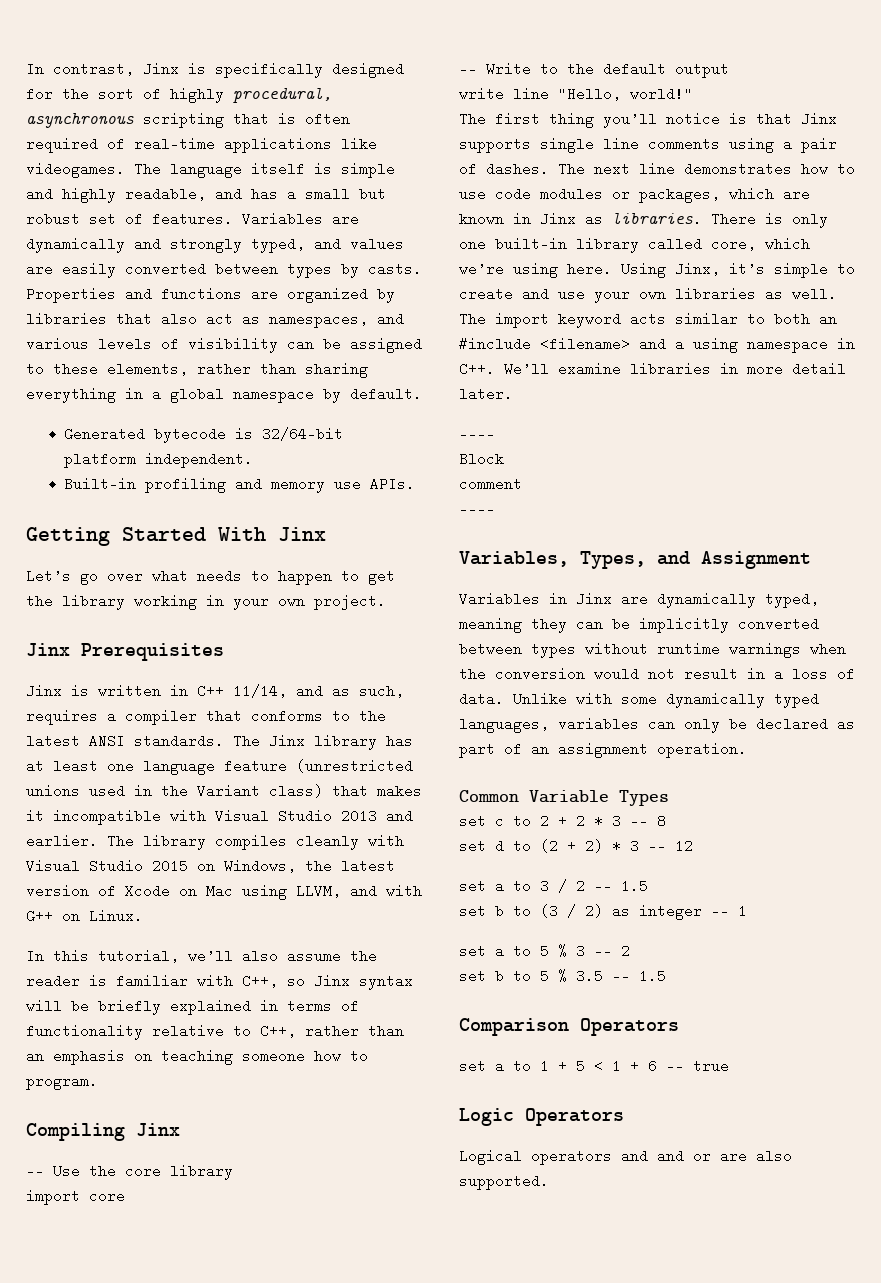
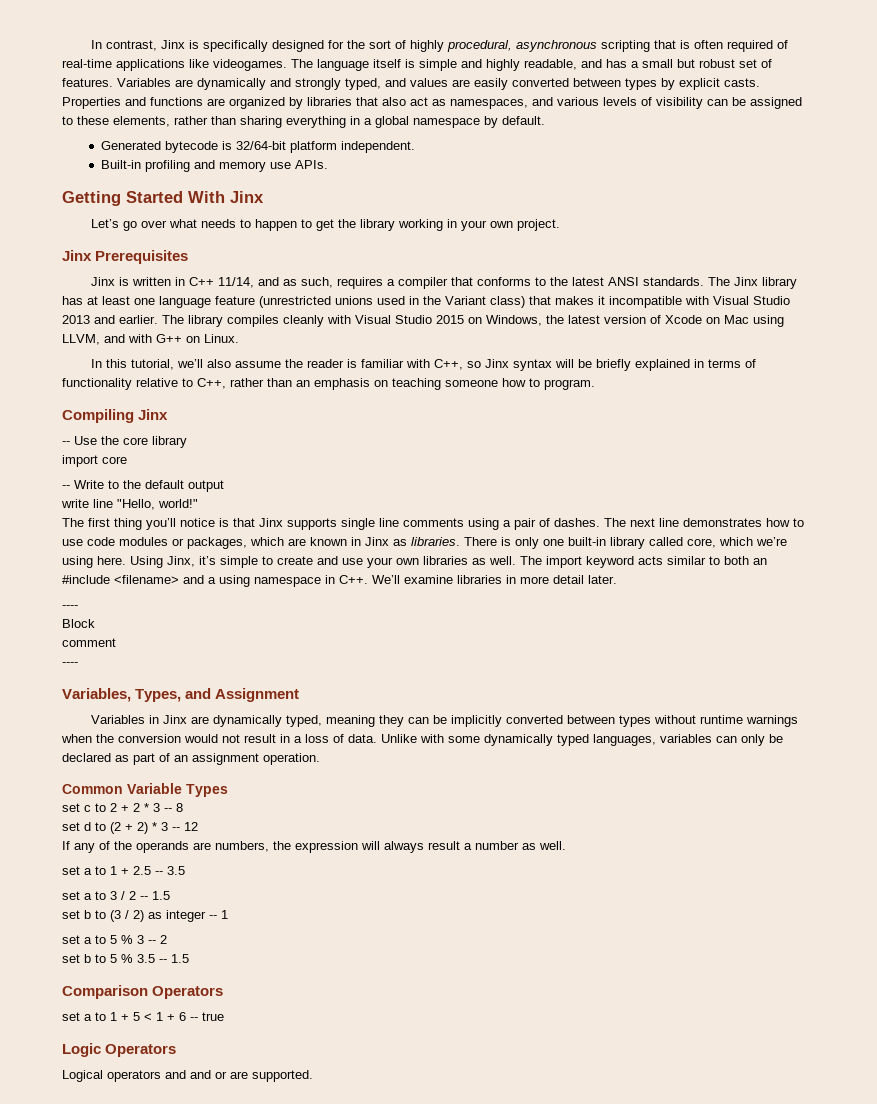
- Variables are dynamically and strongly typed, and values are easily converted between types by casts.
+ Variables are dynamically and strongly typed, and values are easily converted between types by explicit casts.
+ If any of the operands are numbers, the expression will always result a number as well.
+ set a to 1 + 2.5 -- 3.5
- Logical operators and and or are also supported.
+ Logical operators and and or are supported.

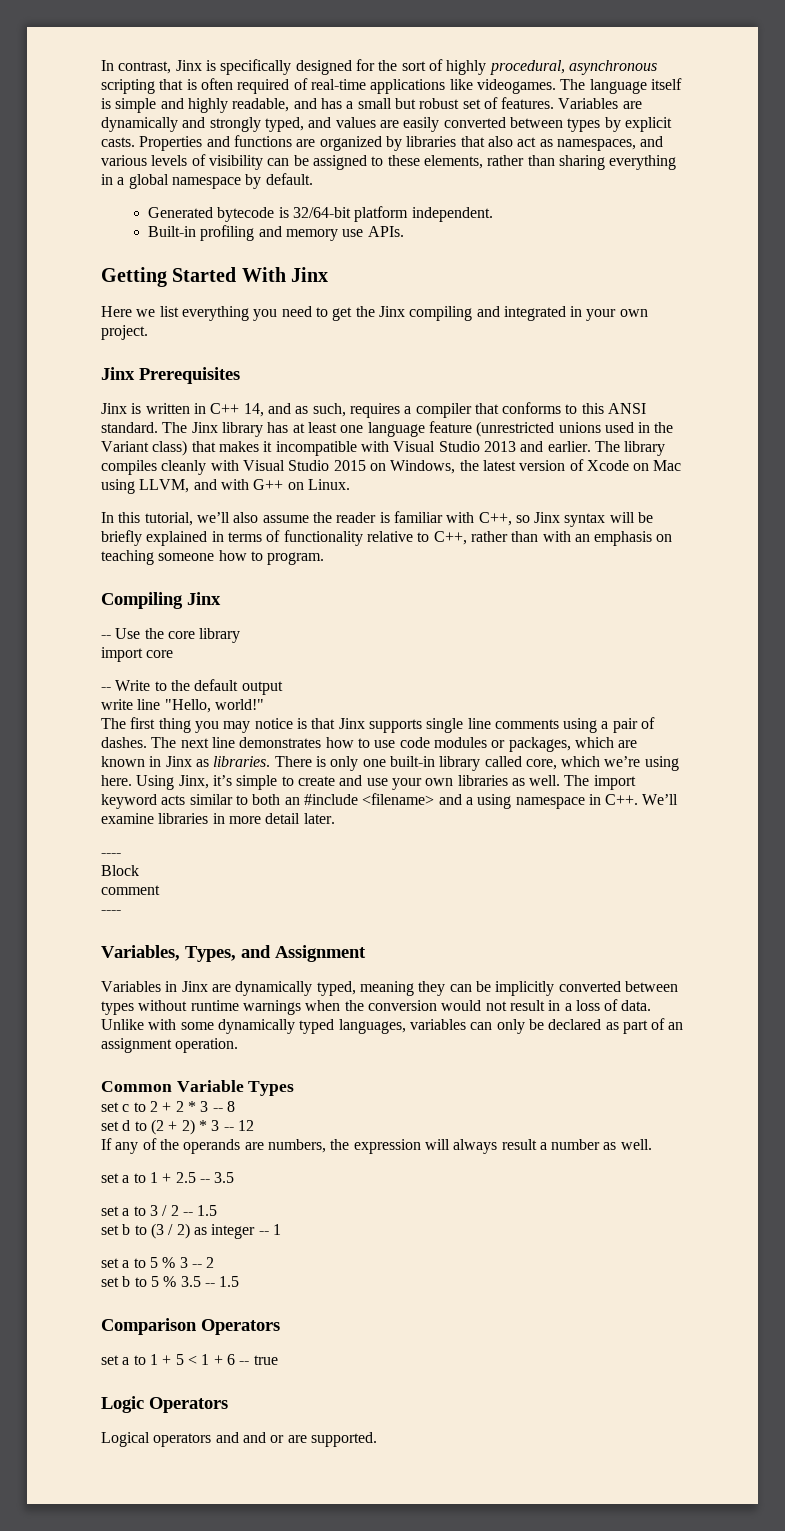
- Let’s go over what needs to happen to get the library working in your own project.
+ Here we list everything you need to get the Jinx compiling and integrated in your own project.
- Jinx is written in C++ 11/14, and as such, requires a compiler that conforms to the latest ANSI standards.
+ Jinx is written in C++ 14, and as such, requires a compiler that conforms to this ANSI standard.
- In this tutorial, we’ll also assume the reader is familiar with C++, so Jinx syntax will be briefly explained in terms of functionality relative to C++, rather than an emphasis on teaching someone how to program.
+ In this tutorial, we’ll also assume the reader is familiar with C++, so Jinx syntax will be briefly explained in terms of functionality relative to C++, rather than with an emphasis on teaching someone how to program.
- The first thing you’ll notice is that Jinx supports single line comments using a pair of dashes.
+ The first thing you may notice is that Jinx supports single line comments using a pair of dashes.

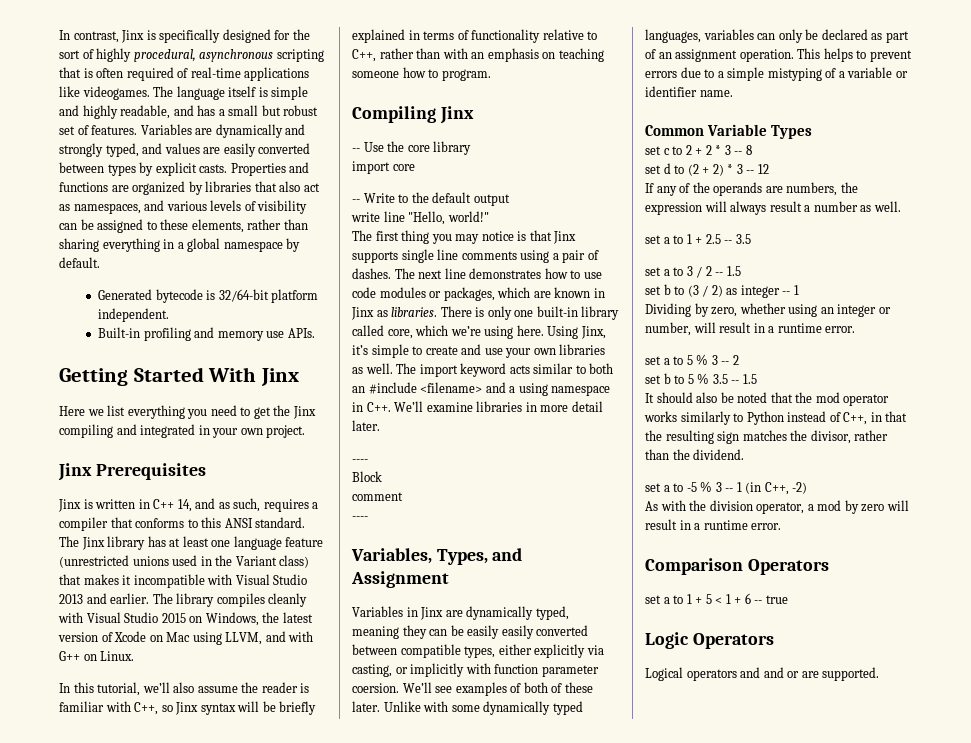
- Variables in Jinx are dynamically typed, meaning they can be implicitly converted between types without runtime warnings when the conversion would not result in a loss of data.
+ Variables in Jinx are dynamically typed, meaning they can be easily easily converted between compatible types, either explicitly via casting, or implicitly with function parameter coersion. We’ll see examples of both of these later.
+ This helps to prevent errors due to a simple mistyping of a variable or identifier name.
+ Dividing by zero, whether using an integer or number, will result in a runtime error.
+ It should also be noted that the mod operator works similarly to Python instead of C++, in that the resulting sign matches the divisor, rather than the dividend.
+ set a to -5 % 3 -- 1 (in C++, -2)
+ As with the division operator, a mod by zero will result in a runtime error.

